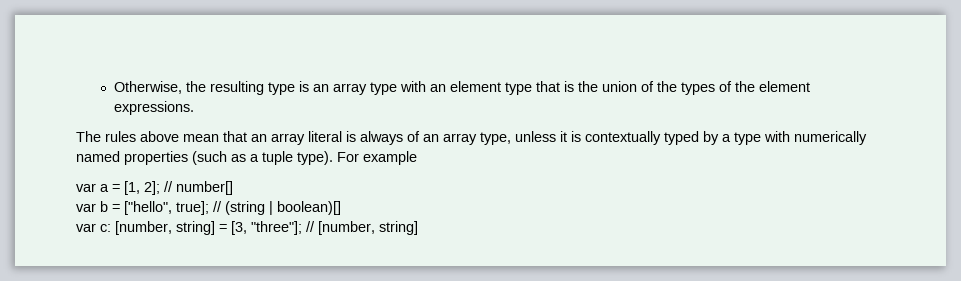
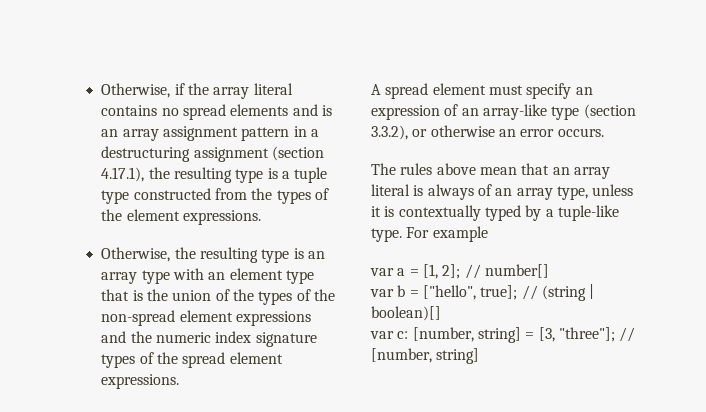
- Otherwise, the resulting type is an array type with an element type that is the union of the types of the element expressions.
+ Otherwise, if the array literal contains no spread elements and is an array assignment pattern in a destructuring assignment (section 4.17.1), the resulting type is a tuple type constructed from the types of the element expressions.
+ Otherwise, the resulting type is an array type with an element type that is the union of the types of the non-spread element expressions and the numeric index signature types of the spread element expressions.
+ A spread element must specify an expression of an array-like type (section 3.3.2), or otherwise an error occurs.
- The rules above mean that an array literal is always of an array type, unless it is contextually typed by a type with numerically named properties (such as a tuple type).
+ The rules above mean that an array literal is always of an array type, unless it is contextually typed by a tuple-like type.

